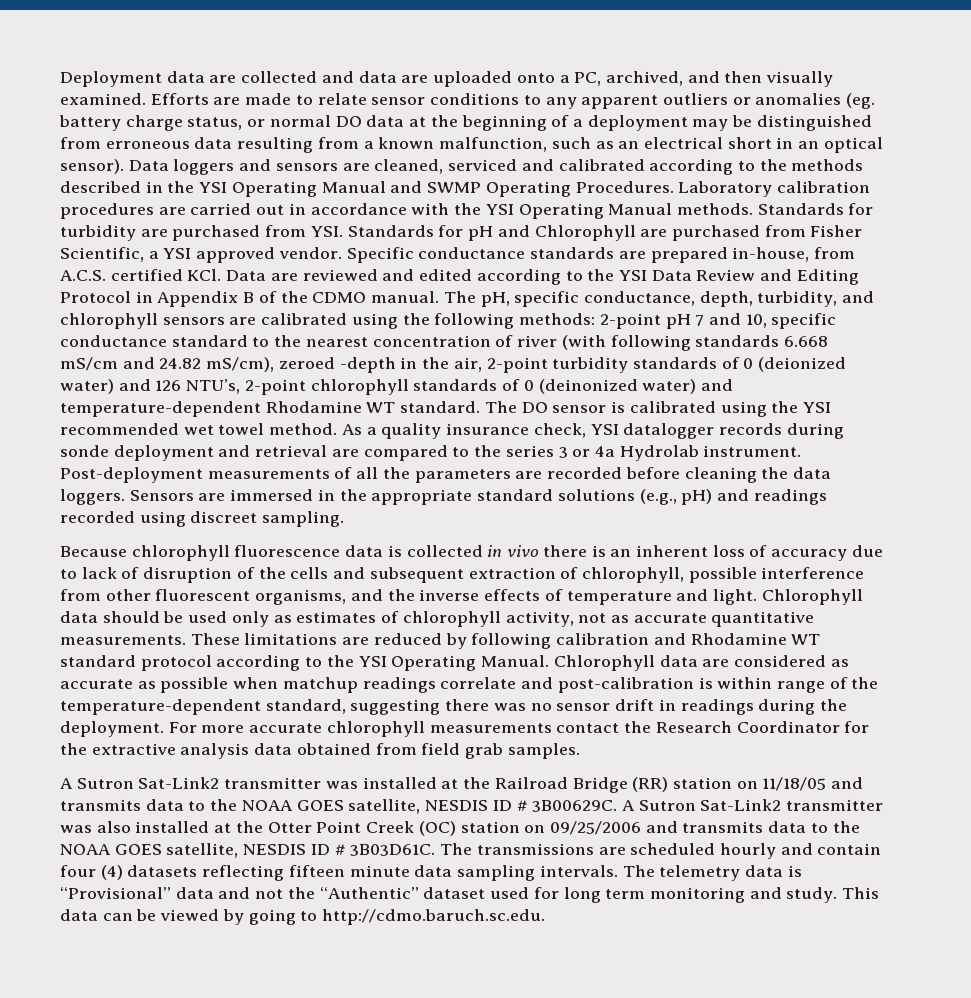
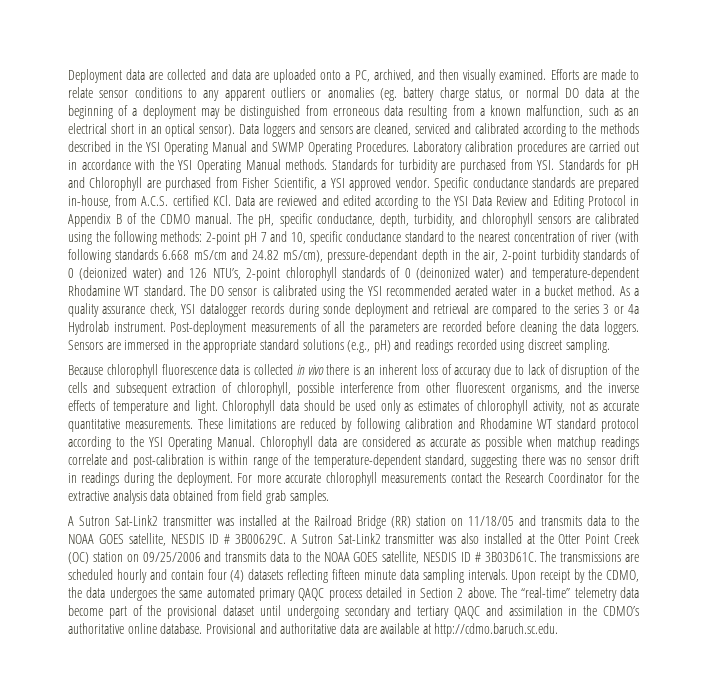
- 2-point pH 7 and 10, specific conductance standard to the nearest concentration of river (with following standards 6.668 mS/cm and 24.82 mS/cm), zeroed -depth in the air, 2-point turbidity standards of 0 (deionized water) and 126 NTU’s, 2-point chlorophyll standards of 0 (deinonized water) and temperature-dependent Rhodamine WT standard.
+ 2-point pH 7 and 10, specific conductance standard to the nearest concentration of river (with following standards 6.668 mS/cm and 24.82 mS/cm), pressure-dependant depth in the air, 2-point turbidity standards of 0 (deionized water) and 126 NTU’s, 2-point chlorophyll standards of 0 (deinonized water) and temperature-dependent Rhodamine WT standard.
- The DO sensor is calibrated using the YSI recommended wet towel method.
+ The DO sensor is calibrated using the YSI recommended aerated water in a bucket method.
- As a quality insurance check, YSI datalogger records during sonde deployment and retrieval are compared to the series 3 or 4a Hydrolab instrument.
+ As a quality assurance check, YSI datalogger records during sonde deployment and retrieval are compared to the series 3 or 4a Hydrolab instrument.
- The telemetry data is “Provisional” data and not the “Authentic” dataset used for long term monitoring and study. This data can be viewed by going to http://cdmo.baruch.sc.edu.
+ Upon receipt by the CDMO, the data undergoes the same automated primary QAQC process detailed in Section 2 above. The “real-time” telemetry data become part of the provisional dataset until undergoing secondary and tertiary QAQC and assimilation in the CDMO’s authoritative online database. Provisional and authoritative data are available at http://cdmo.baruch.sc.edu.

